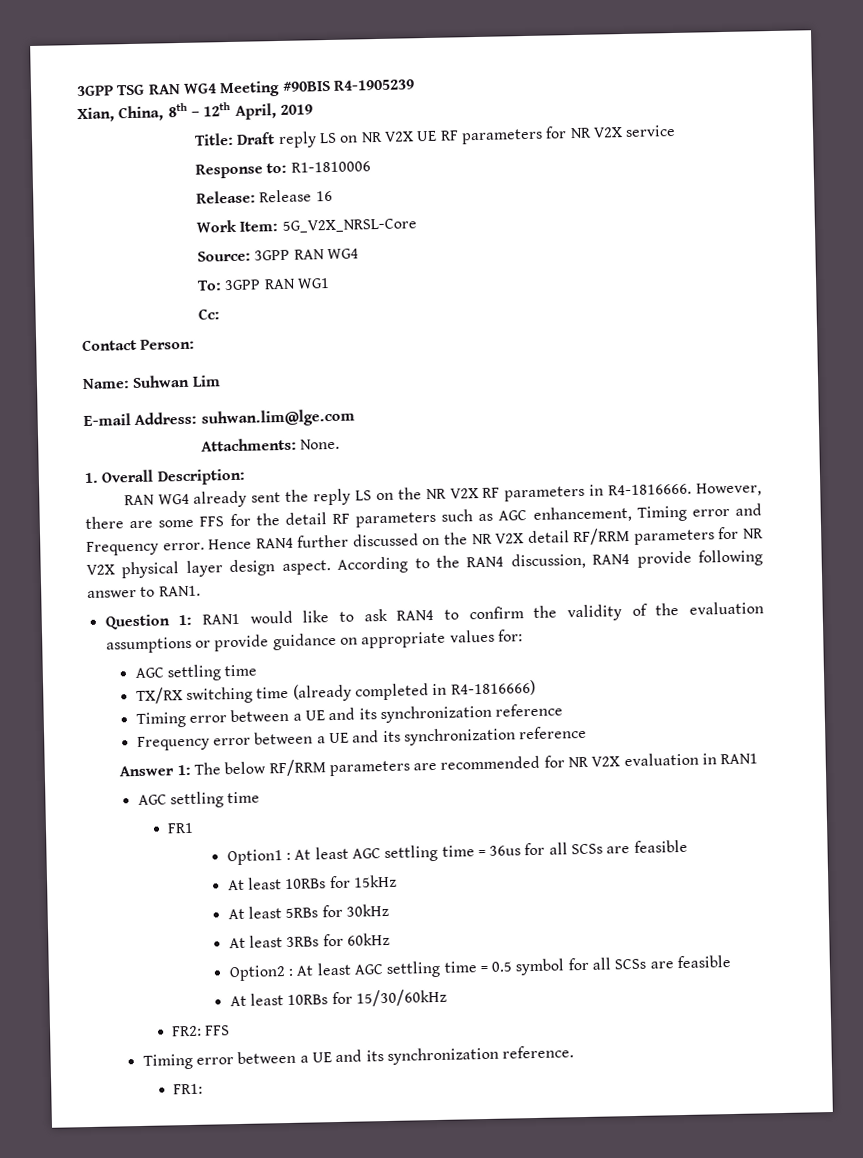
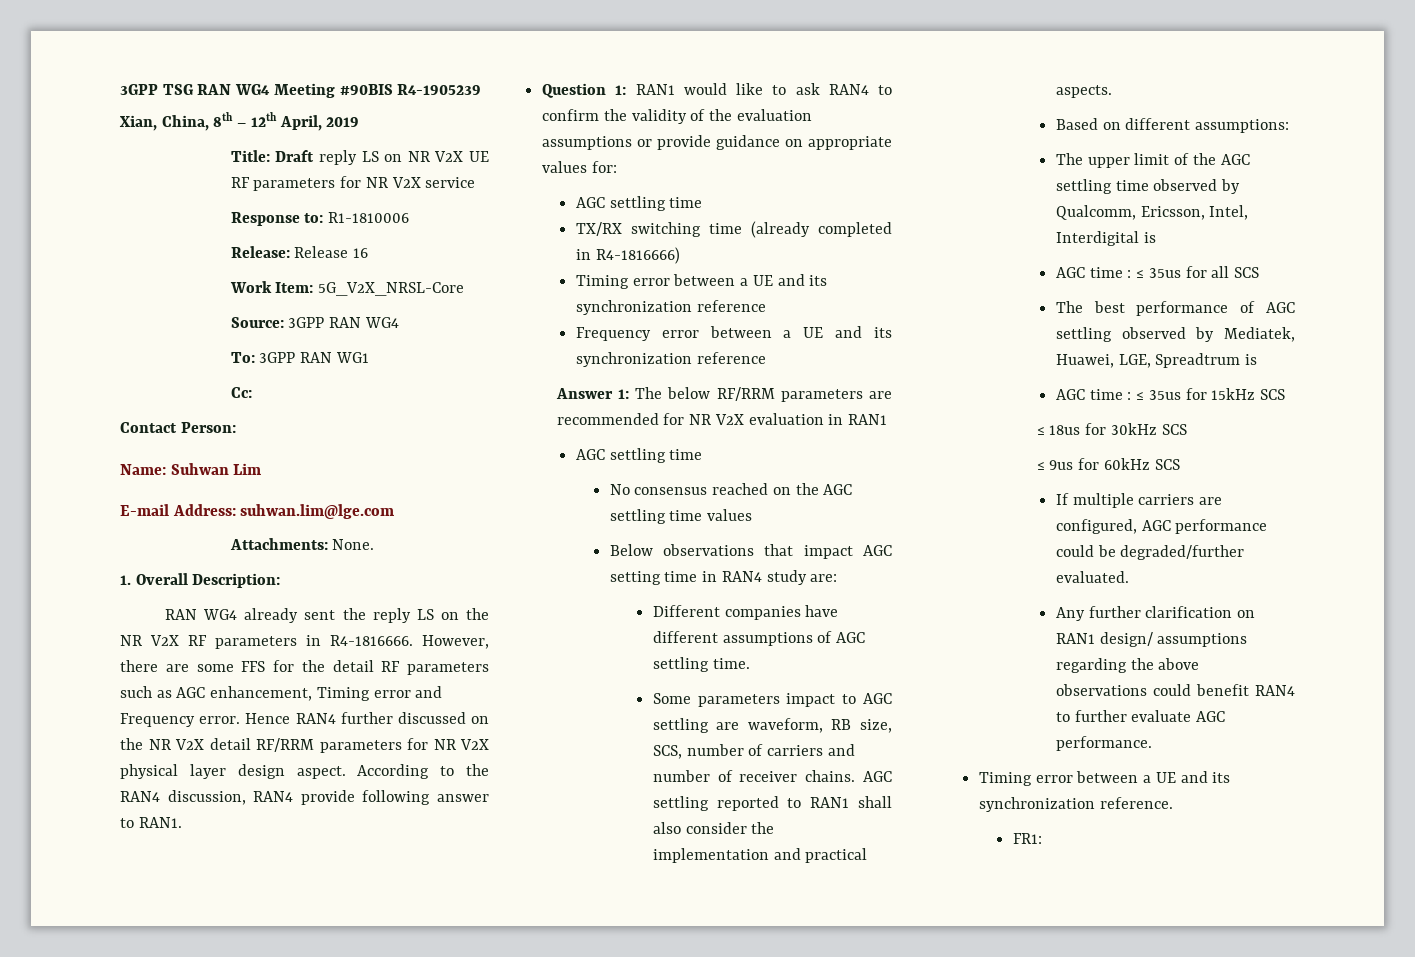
- FR1
- Option1 : At least AGC settling time = 36us for all SCSs are feasible
- At least 10RBs for 15kHz
- At least 5RBs for 30kHz
- At least 3RBs for 60kHz
- Option2 : At least AGC settling time = 0.5 symbol for all SCSs are feasible
- At least 10RBs for 15/30/60kHz
- FR2: FFS
+ No consensus reached on the AGC settling time values
+ Below observations that impact AGC setting time in RAN4 study are:
+ Different companies have different assumptions of AGC settling time.
+ Some parameters impact to AGC settling are waveform, RB size, SCS, number of carriers and number of receiver chains. AGC settling reported to RAN1 shall also consider the implementation and practical aspects.
+ Based on different assumptions:
+ The upper limit of the AGC settling time observed by Qualcomm, Ericsson, Intel, Interdigital is
+ AGC time : ≤ 35us for all SCS
+ The best performance of AGC settling observed by Mediatek, Huawei, LGE, Spreadtrum is
+ AGC time : ≤ 35us for 15kHz SCS
+ ≤ 18us for 30kHz SCS
+ ≤ 9us for 60kHz SCS
+ If multiple carriers are configured, AGC performance could be degraded/further evaluated.
+ Any further clarification on RAN1 design/ assumptions regarding the above observations could benefit RAN4 to further evaluate AGC performance.

